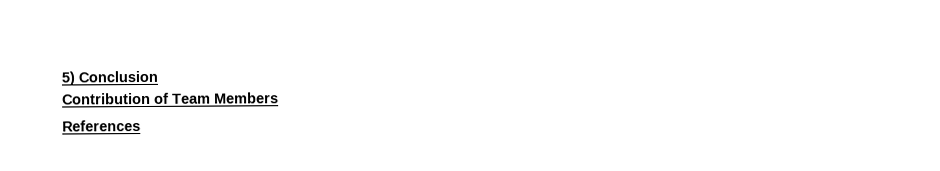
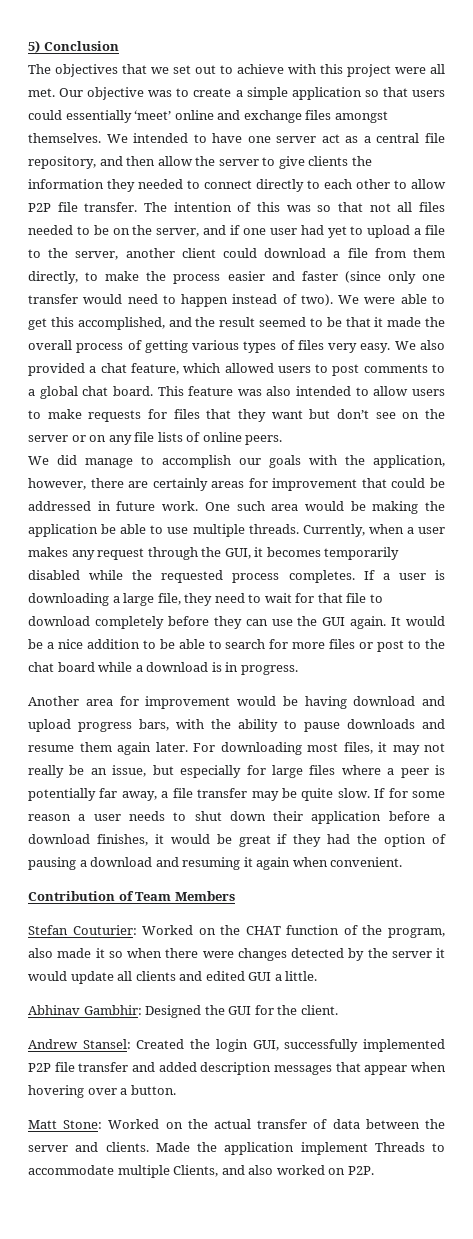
+ The objectives that we set out to achieve with this project were all met. Our objective was to create a simple application so that users could essentially ‘meet’ online and exchange files amongst themselves. We intended to have one server act as a central file repository, and then allow the server to give clients the information they needed to connect directly to each other to allow P2P file transfer. The intention of this was so that not all files needed to be on the server, and if one user had yet to upload a file to the server, another client could download a file from them directly, to make the process easier and faster (since only one transfer would need to happen instead of two). We were able to get this accomplished, and the result seemed to be that it made the overall process of getting various types of files very easy. We also provided a chat feature, which allowed users to post comments to a global chat board. This feature was also intended to allow users to make requests for files that they want but don’t see on the server or on any file lists of online peers.
+ We did manage to accomplish our goals with the application, however, there are certainly areas for improvement that could be addressed in future work. One such area would be making the application be able to use multiple threads. Currently, when a user makes any request through the GUI, it becomes temporarily disabled while the requested process completes. If a user is downloading a large file, they need to wait for that file to download completely before they can use the GUI again. It would be a nice addition to be able to search for more files or post to the chat board while a download is in progress.
+ Another area for improvement would be having download and upload progress bars, with the ability to pause downloads and resume them again later. For downloading most files, it may not really be an issue, but especially for large files where a peer is potentially far away, a file transfer may be quite slow. If for some reason a user needs to shut down their application before a download finishes, it would be great if they had the option of pausing a download and resuming it again when convenient.
  Contribution of Team Members
- References
+ Stefan Couturier: Worked on the CHAT function of the program, also made it so when there were changes detected by the server it would update all clients and edited GUI a little.
+ Abhinav Gambhir: Designed the GUI for the client.
+ Andrew Stansel: Created the login GUI, successfully implemented P2P file transfer and added description messages that appear when hovering over a button.
+ Matt Stone: Worked on the actual transfer of data between the server and clients. Made the application implement Threads to accommodate multiple Clients, and also worked on P2P.

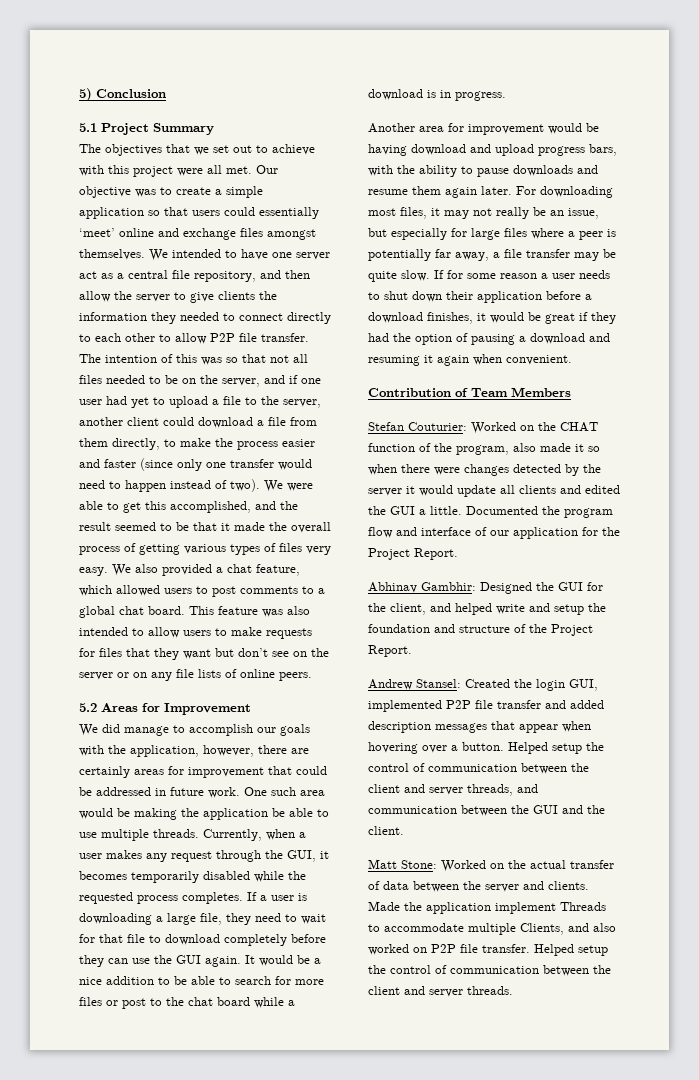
+ 5.1 Project Summary
+ 5.2 Areas for Improvement
- Stefan Couturier: Worked on the CHAT function of the program, also made it so when there were changes detected by the server it would update all clients and edited GUI a little.
+ Stefan Couturier: Worked on the CHAT function of the program, also made it so when there were changes detected by the server it would update all clients and edited the GUI a little. Documented the program flow and interface of our application for the Project Report.
- Abhinav Gambhir: Designed the GUI for the client.
+ Abhinav Gambhir: Designed the GUI for the client, and helped write and setup the foundation and structure of the Project Report.
- Andrew Stansel: Created the login GUI, successfully implemented P2P file transfer and added description messages that appear when hovering over a button.
+ Andrew Stansel: Created the login GUI, implemented P2P file transfer and added description messages that appear when hovering over a button. Helped setup the control of communication between the client and server threads, and communication between the GUI and the client.
- Made the application implement Threads to accommodate multiple Clients, and also worked on P2P.
+ Made the application implement Threads to accommodate multiple Clients, and also worked on P2P file transfer. Helped setup the control of communication between the client and server threads.

